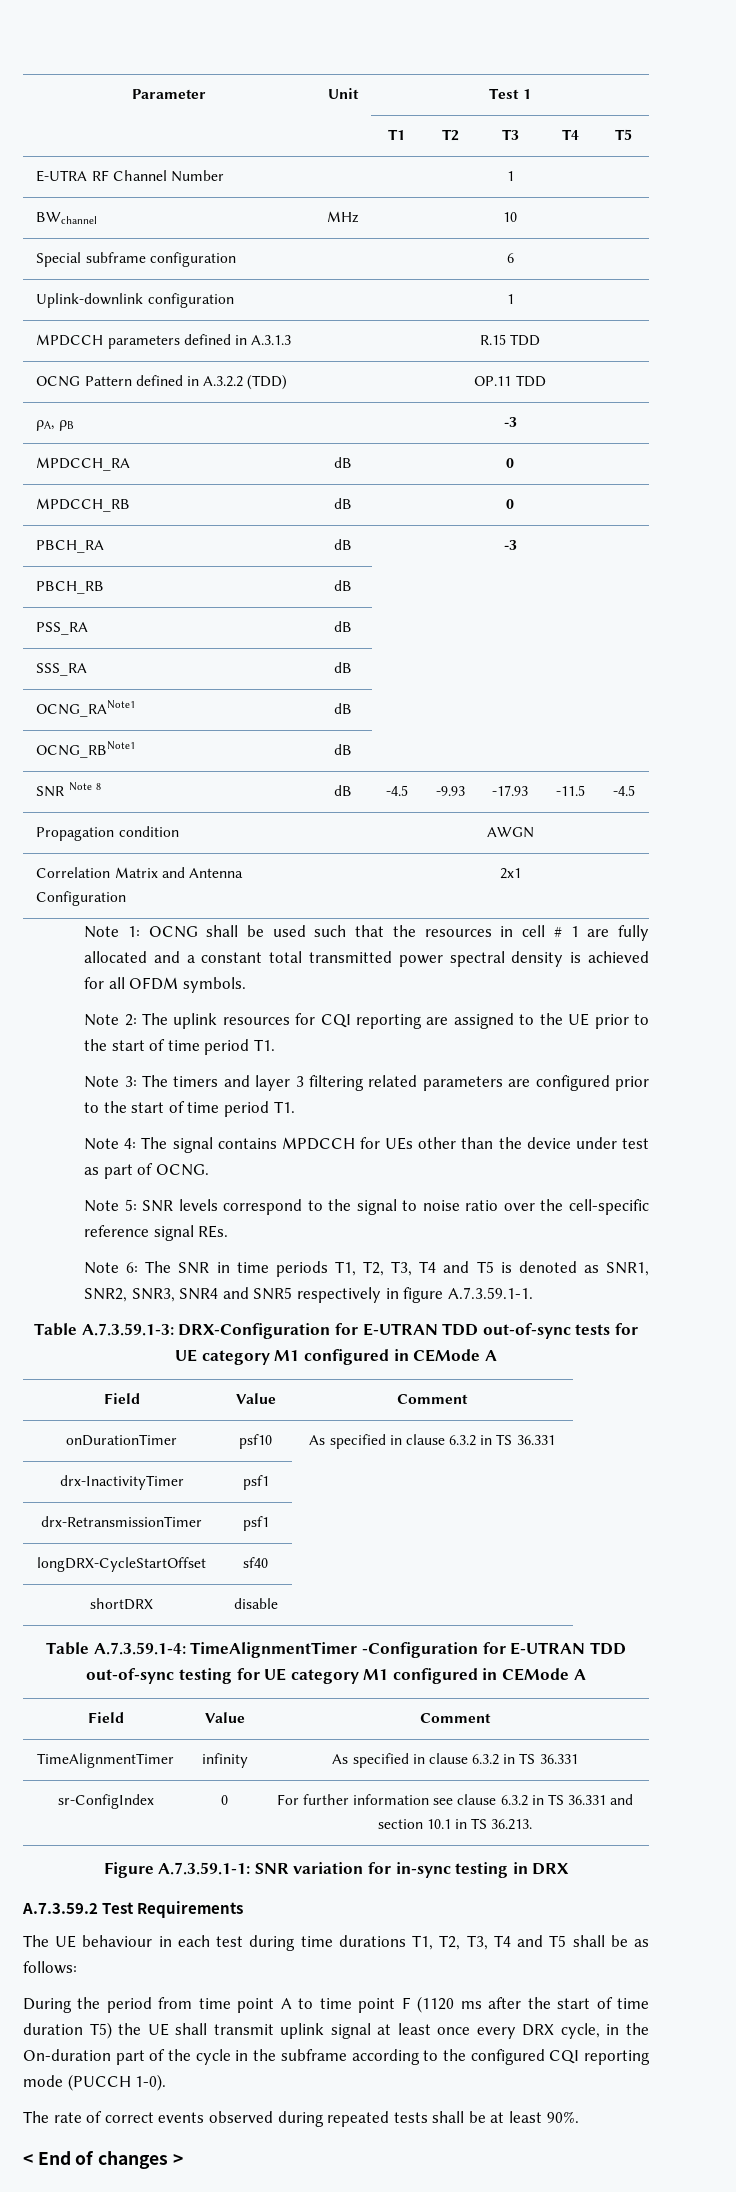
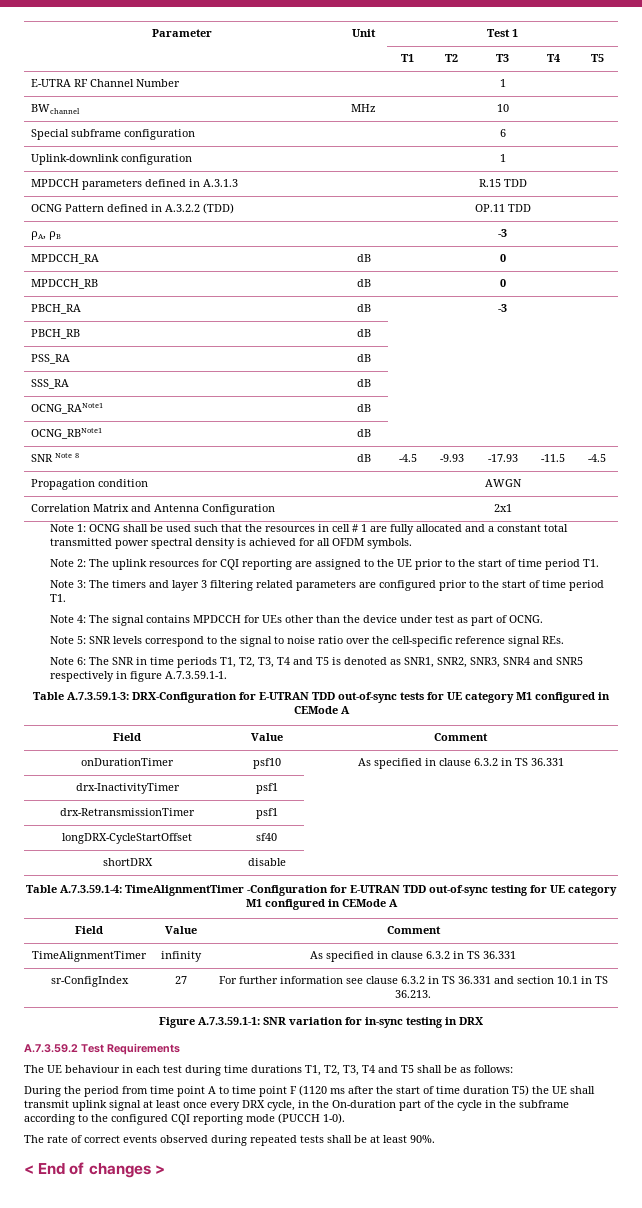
- sr-ConfigIndex | 0 | For further information see clause 6.3.2 in TS 36.331 and section 10.1 in TS 36.213.
+ sr-ConfigIndex | 27 | For further information see clause 6.3.2 in TS 36.331 and section 10.1 in TS 36.213.

